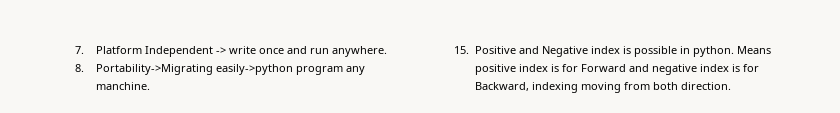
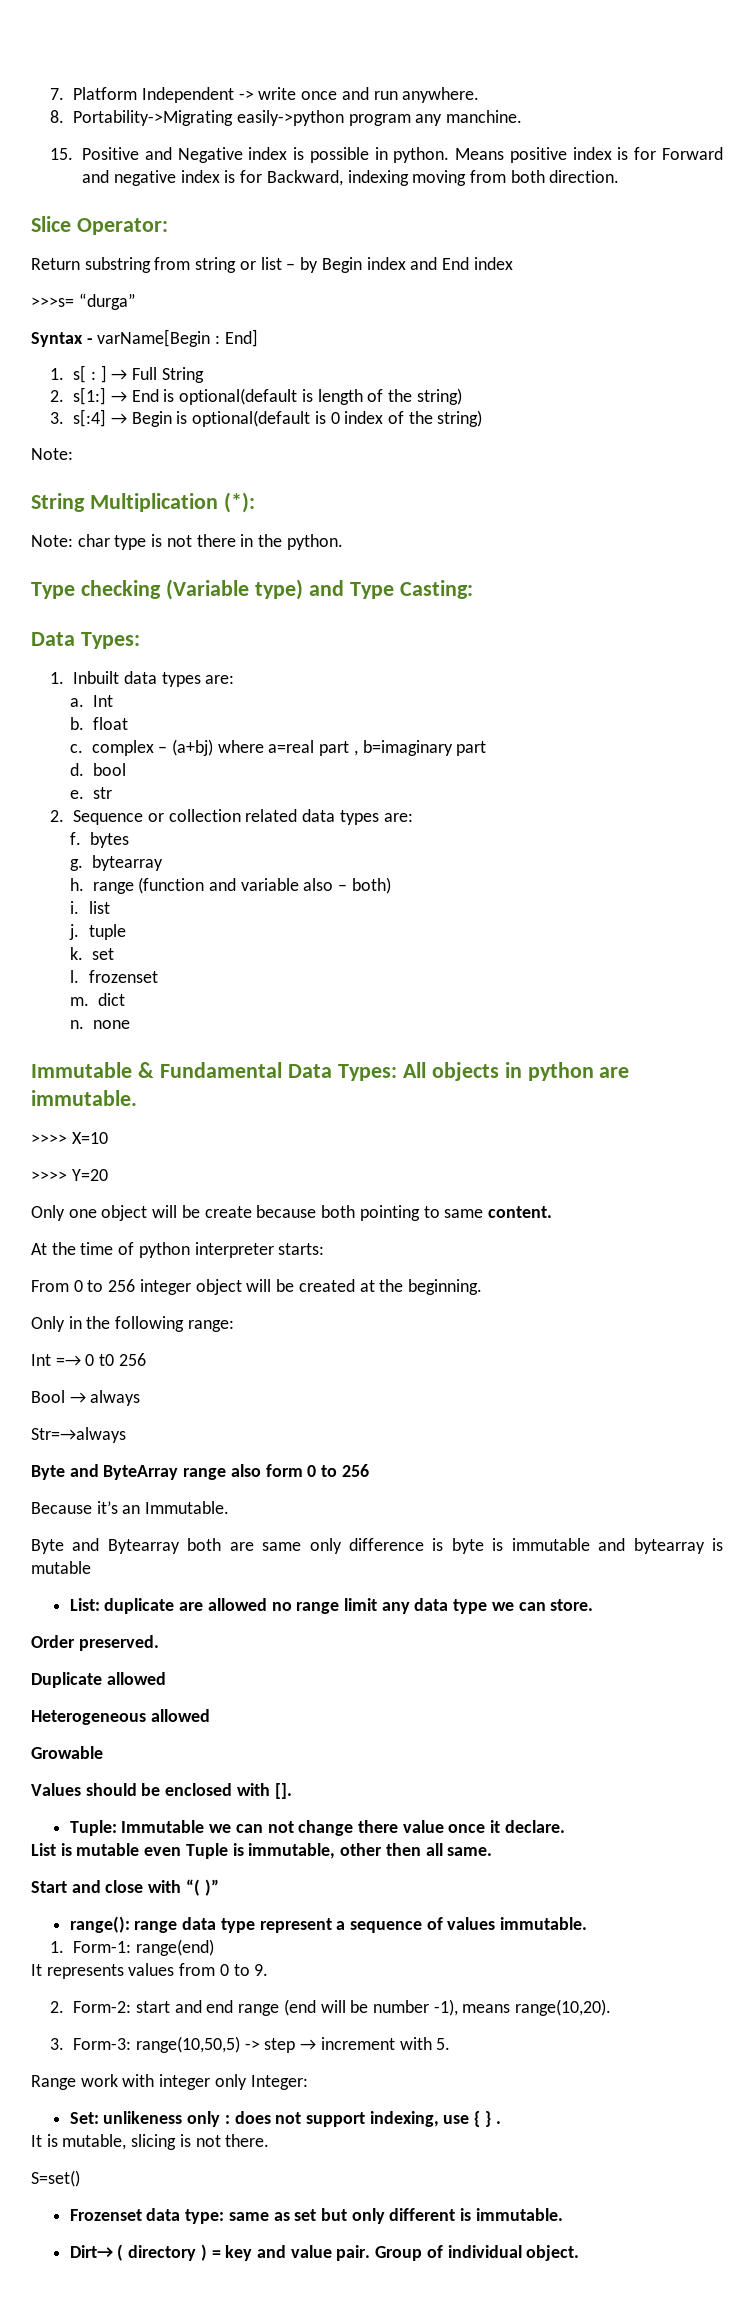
+ Slice Operator:
+ Return substring from string or list – by Begin index and End index
+ >>>s= “durga”
+ Syntax - varName[Begin : End]
+ 1. s[ : ] → Full String
+ 2. s[1:] → End is optional(default is length of the string)
+ 3. s[:4] → Begin is optional(default is 0 index of the string)
+ Note:
+ String Multiplication (*):
+ Note: char type is not there in the python.
+ Type checking (Variable type) and Type Casting:
+ Data Types:
+ 1. Inbuilt data types are:
+ a. Int
+ b. float
+ c. complex – (a+bj) where a=real part , b=imaginary part
+ d. bool
+ e. str
+ 2. Sequence or collection related data types are:
+ f. bytes
+ g. bytearray
+ h. range (function and variable also – both)
+ i. list
+ j. tuple
+ k. set
+ l. frozenset
+ m. dict
+ n. none
+ Immutable & Fundamental Data Types: All objects in python are immutable.
+ >>>> X=10
+ >>>> Y=20
+ Only one object will be create because both pointing to same content.
+ At the time of python interpreter starts:
+ From 0 to 256 integer object will be created at the beginning.
+ Only in the following range:
+ Int =→ 0 t0 256
+ Bool → always
+ Str=→always
+ Byte and ByteArray range also form 0 to 256
+ Because it’s an Immutable.
+ Byte and Bytearray both are same only difference is byte is immutable and bytearray is mutable
+ List: duplicate are allowed no range limit any data type we can store.
+ Order preserved.
+ Duplicate allowed
+ Heterogeneous allowed
+ Growable
+ Values should be enclosed with [].
+ Tuple: Immutable we can not change there value once it declare.
+ List is mutable even Tuple is immutable, other then all same.
+ Start and close with “( )”
+ range(): range data type represent a sequence of values immutable.
+ 1. Form-1: range(end)
+ It represents values from 0 to 9.
+ 2. Form-2: start and end range (end will be number -1), means range(10,20).
+ 3. Form-3: range(10,50,5) -> step → increment with 5.
+ Range work with integer only Integer:
+ Set: unlikeness only : does not support indexing, use { } .
+ It is mutable, slicing is not there.
+ S=set()
+ Frozenset data type: same as set but only different is immutable.
+ Dirt→ ( directory ) = key and value pair. Group of individual object.

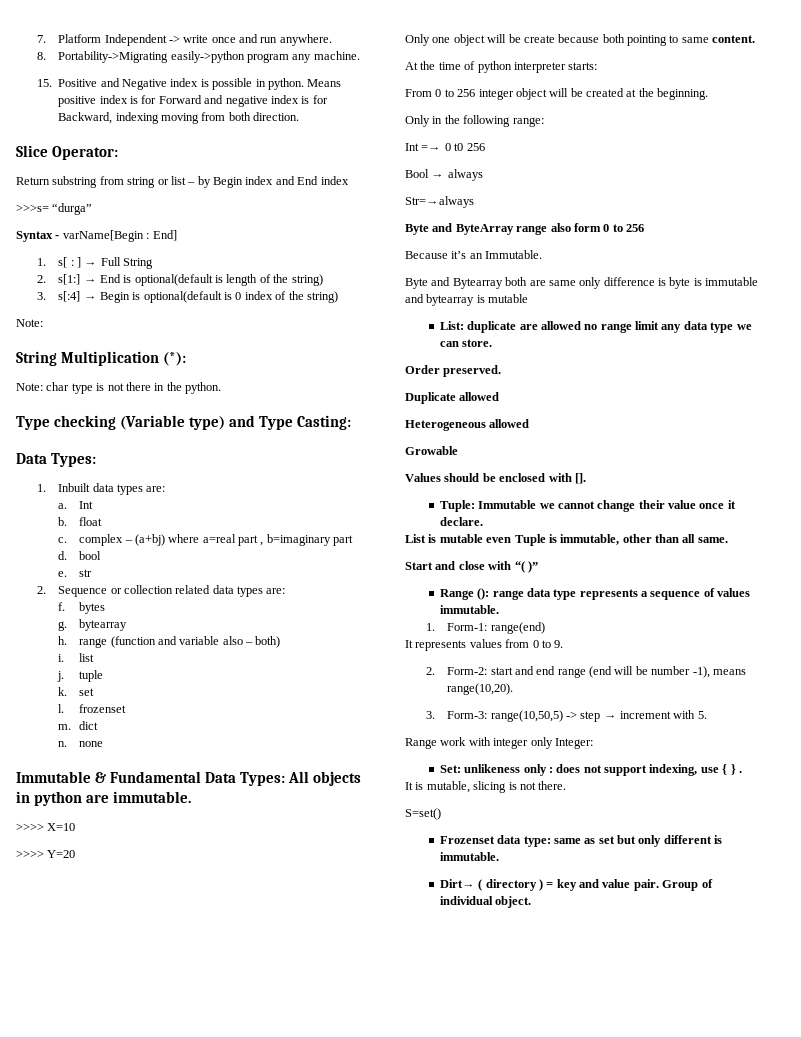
- 8. Portability->Migrating easily->python program any manchine.
+ 8. Portability->Migrating easily->python program any machine.
- Tuple: Immutable we can not change there value once it declare.
+ Tuple: Immutable we cannot change their value once it declare.
- List is mutable even Tuple is immutable, other then all same.
+ List is mutable even Tuple is immutable, other than all same.
- range(): range data type represent a sequence of values immutable.
+ Range (): range data type represents a sequence of values immutable.

